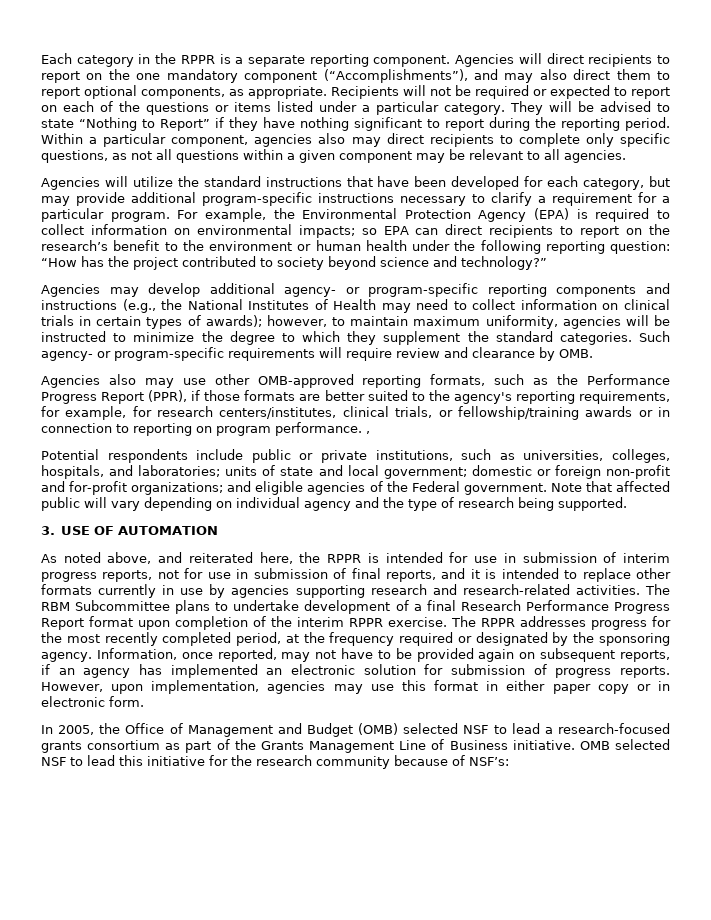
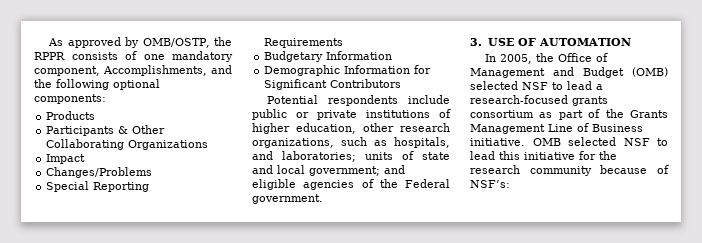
- Each category in the RPPR is a separate reporting component. Agencies will direct recipients to report on the one mandatory component (“Accomplishments”), and may also direct them to report optional components, as appropriate. Recipients will not be required or expected to report on each of the questions or items listed under a particular category. They will be advised to state “Nothing to Report” if they have nothing significant to report during the reporting period. Within a particular component, agencies also may direct recipients to complete only specific questions, as not all questions within a given component may be relevant to all agencies.
- Agencies will utilize the standard instructions that have been developed for each category, but may provide additional program-specific instructions necessary to clarify a requirement for a particular program. For example, the Environmental Protection Agency (EPA) is required to collect information on environmental impacts; so EPA can direct recipients to report on the research’s benefit to the environment or human health under the following reporting question: “How has the project contributed to society beyond science and technology?”
- Agencies may develop additional agency- or program-specific reporting components and instructions (e.g., the National Institutes of Health may need to collect information on clinical trials in certain types of awards); however, to maintain maximum uniformity, agencies will be instructed to minimize the degree to which they supplement the standard categories. Such agency- or program-specific requirements will require review and clearance by OMB.
- Agencies also may use other OMB-approved reporting formats, such as the Performance Progress Report (PPR), if those formats are better suited to the agency's reporting requirements, for example, for research centers/institutes, clinical trials, or fellowship/training awards or in connection to reporting on program performance. ,
+ As approved by OMB/OSTP, the RPPR consists of one mandatory component, Accomplishments, and the following optional components:
+ Products
+ Participants & Other Collaborating Organizations
+ Impact
+ Changes/Problems
+ Special Reporting Requirements
+ Budgetary Information
+ Demographic Information for Significant Contributors
- Potential respondents include public or private institutions, such as universities, colleges, hospitals, and laboratories; units of state and local government; domestic or foreign non-profit and for-profit organizations; and eligible agencies of the Federal government. Note that affected public will vary depending on individual agency and the type of research being supported.
+ Potential respondents include public or private institutions of higher education, other research organizations, such as hospitals, and laboratories; units of state and local government; and eligible agencies of the Federal government.
  3. USE OF AUTOMATION
- As noted above, and reiterated here, the RPPR is intended for use in submission of interim progress reports, not for use in submission of final reports, and it is intended to replace other formats currently in use by agencies supporting research and research-related activities. The RBM Subcommittee plans to undertake development of a final Research Performance Progress Report format upon completion of the interim RPPR exercise. The RPPR addresses progress for the most recently completed period, at the frequency required or designated by the sponsoring agency. Information, once reported, may not have to be provided again on subsequent reports, if an agency has implemented an electronic solution for submission of progress reports. However, upon implementation, agencies may use this format in either paper copy or in electronic form.

